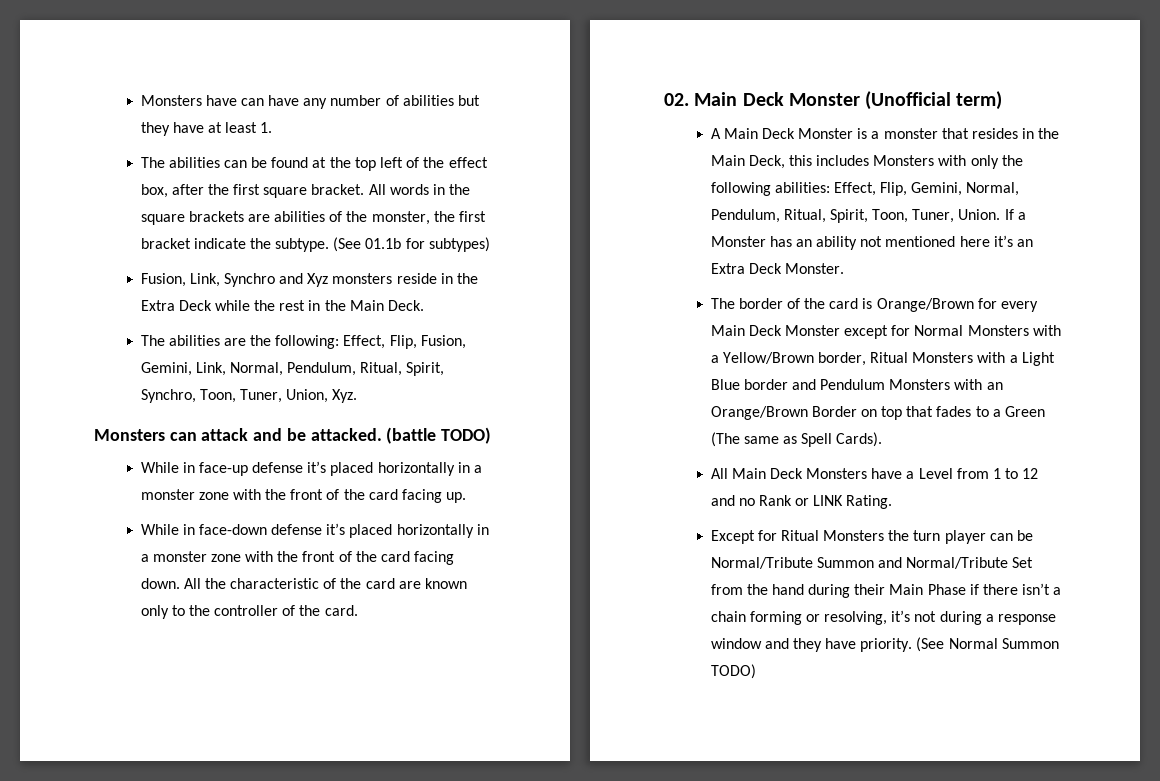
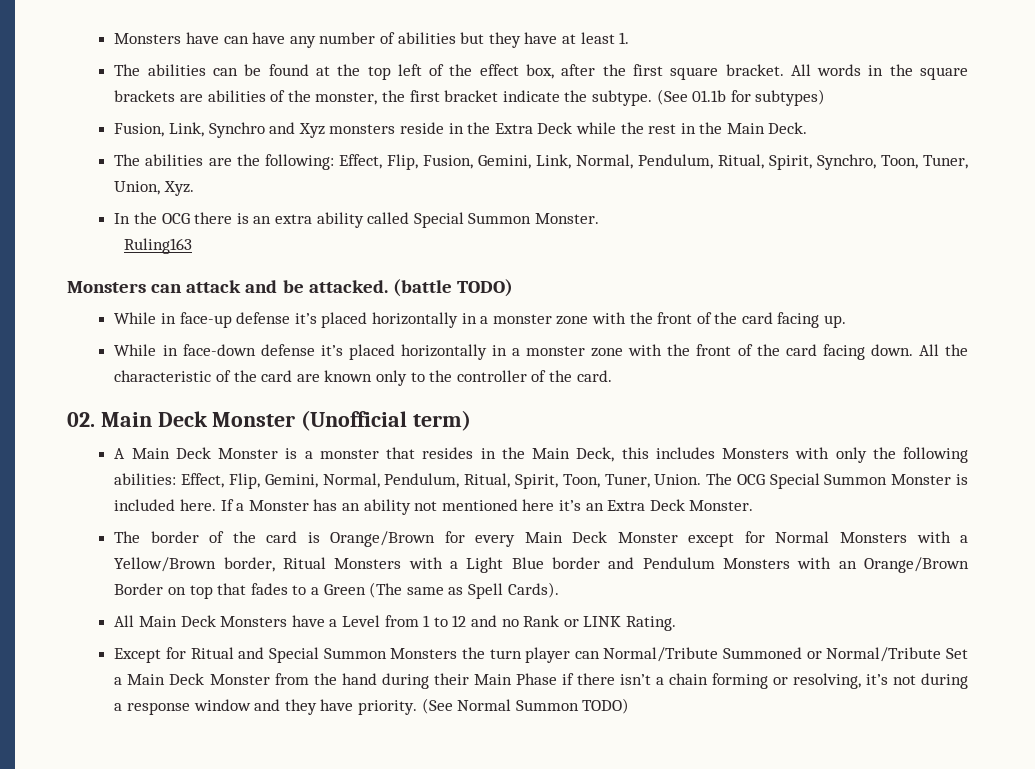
+ In the OCG there is an extra ability called Special Summon Monster.
+ Ruling163
+ The OCG Special Summon Monster is included here.
- Except for Ritual Monsters the turn player can be Normal/Tribute Summon and Normal/Tribute Set from the hand during their Main Phase if there isn’t a chain forming or resolving, it’s not during a response window and they have priority.
+ Except for Ritual and Special Summon Monsters the turn player can Normal/Tribute Summoned or Normal/Tribute Set a Main Deck Monster from the hand during their Main Phase if there isn’t a chain forming or resolving, it’s not during a response window and they have priority.

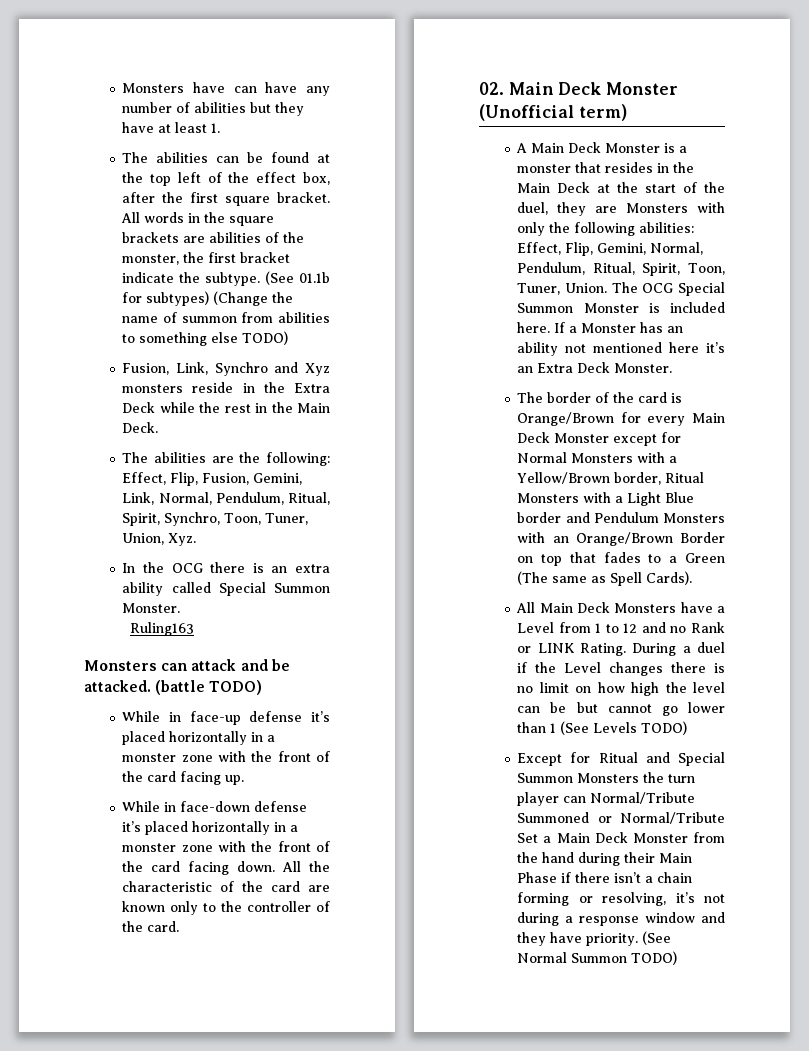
- (See 01.1b for subtypes)
+ (See 01.1b for subtypes) (Change the name of summon from abilities to something else TODO)
- A Main Deck Monster is a monster that resides in the Main Deck, this includes Monsters with only the following abilities: Effect, Flip, Gemini, Normal, Pendulum, Ritual, Spirit, Toon, Tuner, Union.
+ A Main Deck Monster is a monster that resides in the Main Deck at the start of the duel, they are Monsters with only the following abilities: Effect, Flip, Gemini, Normal, Pendulum, Ritual, Spirit, Toon, Tuner, Union.
+ During a duel if the Level changes there is no limit on how high the level can be but cannot go lower than 1 (See Levels TODO)

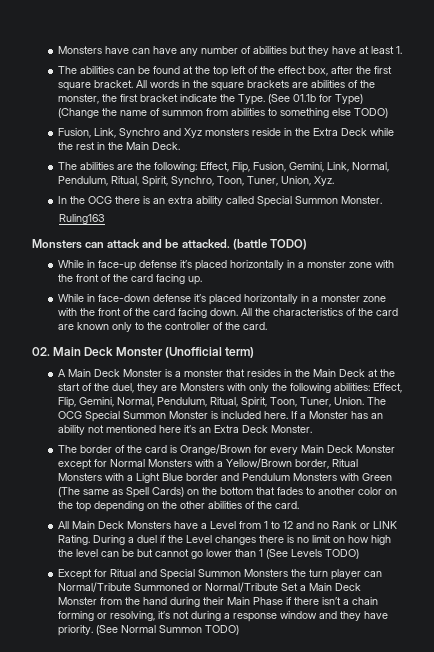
- All words in the square brackets are abilities of the monster, the first bracket indicate the subtype.
+ All words in the square brackets are abilities of the monster, the first bracket indicate the Type.
- (See 01.1b for subtypes) (Change the name of summon from abilities to something else TODO)
+ (See 01.1b for Type) (Change the name of summon from abilities to something else TODO)
- All the characteristic of the card are known only to the controller of the card.
+ All the characteristics of the card are known only to the controller of the card.
- The border of the card is Orange/Brown for every Main Deck Monster except for Normal Monsters with a Yellow/Brown border, Ritual Monsters with a Light Blue border and Pendulum Monsters with an Orange/Brown Border on top that fades to a Green (The same as Spell Cards).
+ The border of the card is Orange/Brown for every Main Deck Monster except for Normal Monsters with a Yellow/Brown border, Ritual Monsters with a Light Blue border and Pendulum Monsters with Green (The same as Spell Cards) on the bottom that fades to another color on the top depending on the other abilities of the card.

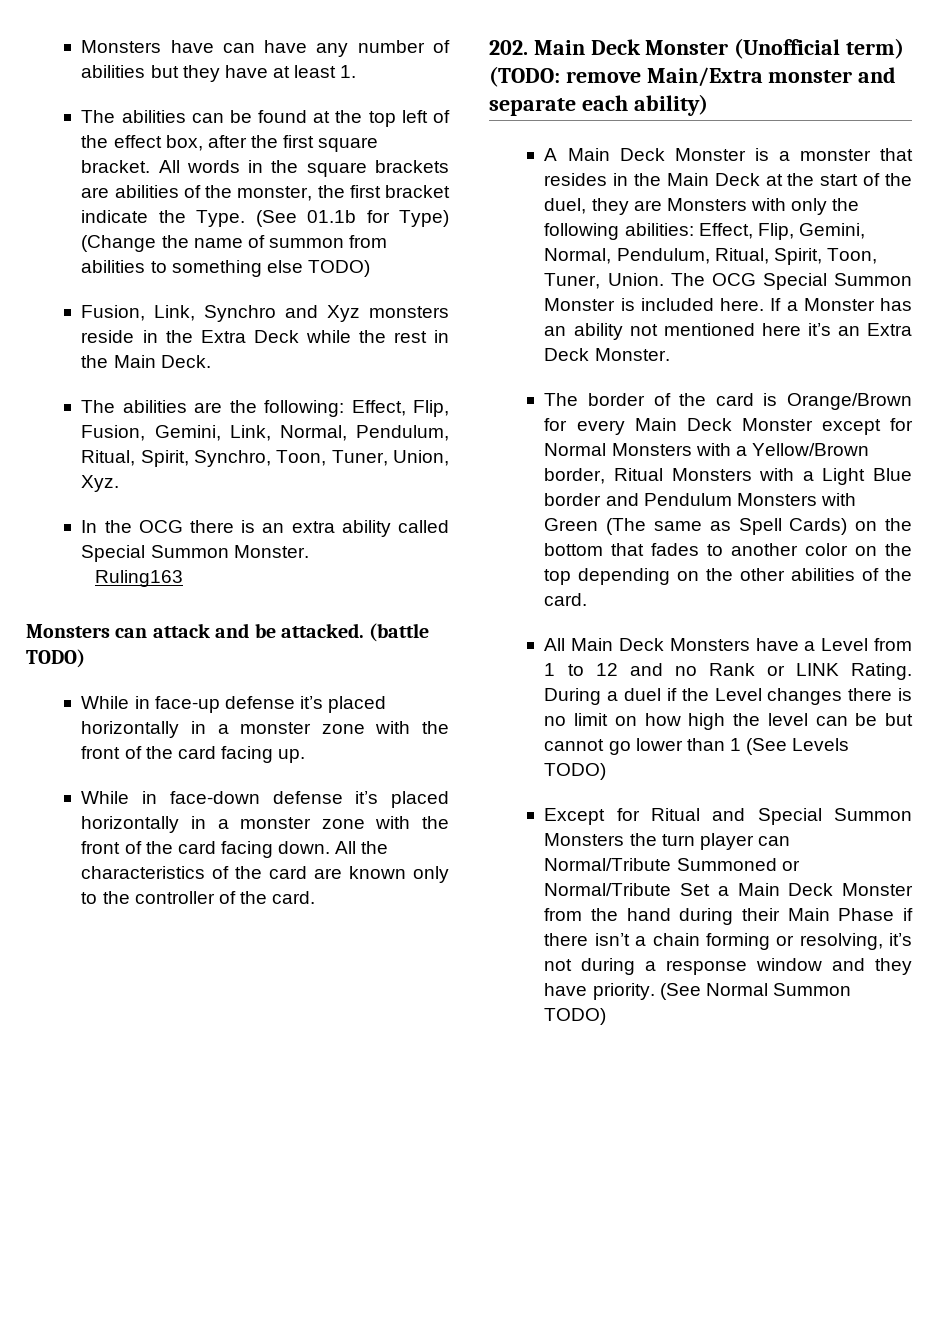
- 02. Main Deck Monster (Unofficial term)
+ 202. Main Deck Monster (Unofficial term) (TODO: remove Main/Extra monster and separate each ability)

